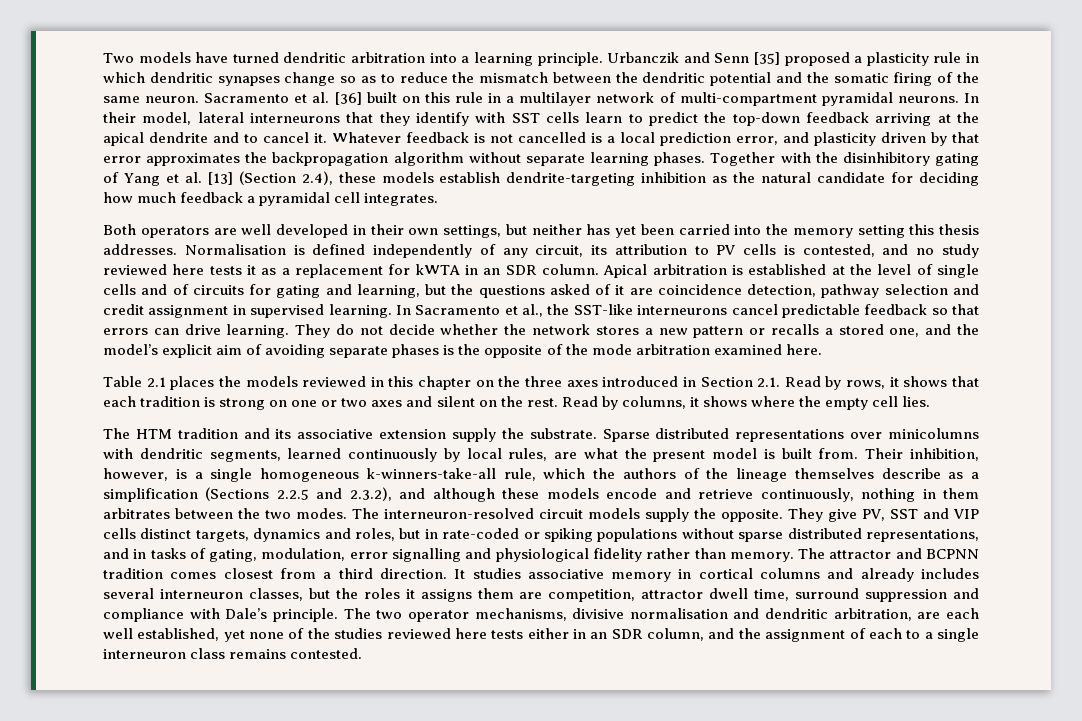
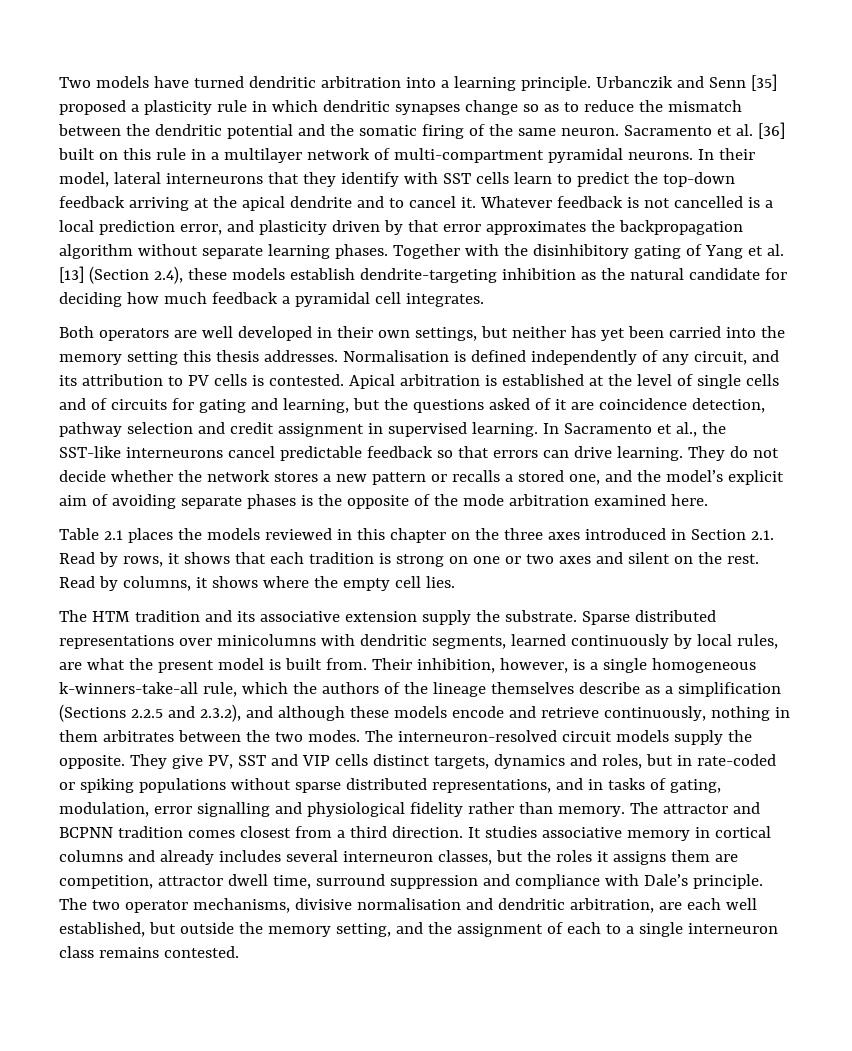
- Normalisation is defined independently of any circuit, its attribution to PV cells is contested, and no study reviewed here tests it as a replacement for kWTA in an SDR column.
+ Normalisation is defined independently of any circuit, and its attribution to PV cells is contested.
- The two operator mechanisms, divisive normalisation and dendritic arbitration, are each well established, yet none of the studies reviewed here tests either in an SDR column, and the assignment of each to a single interneuron class remains contested.
+ The two operator mechanisms, divisive normalisation and dendritic arbitration, are each well established, but outside the memory setting, and the assignment of each to a single interneuron class remains contested.

